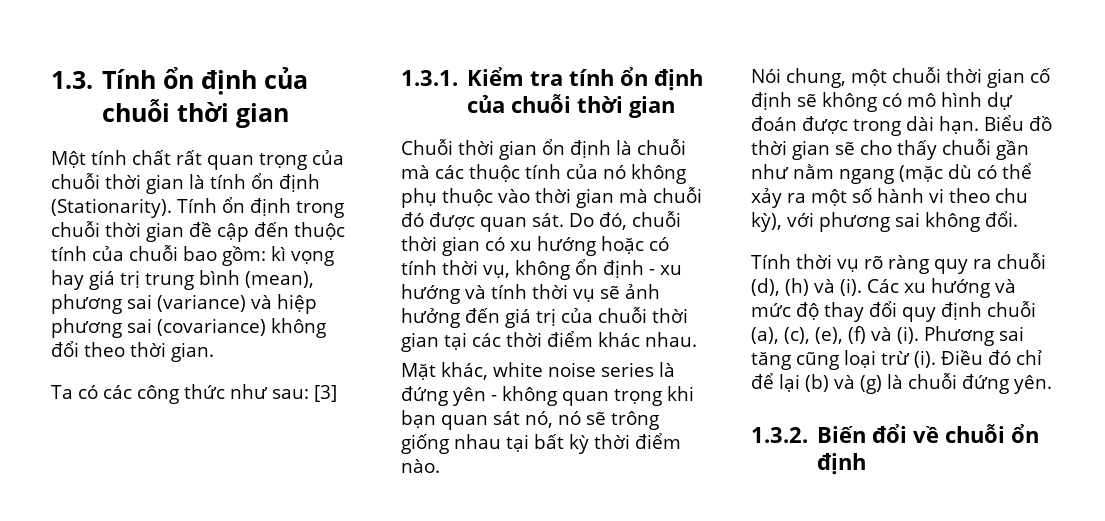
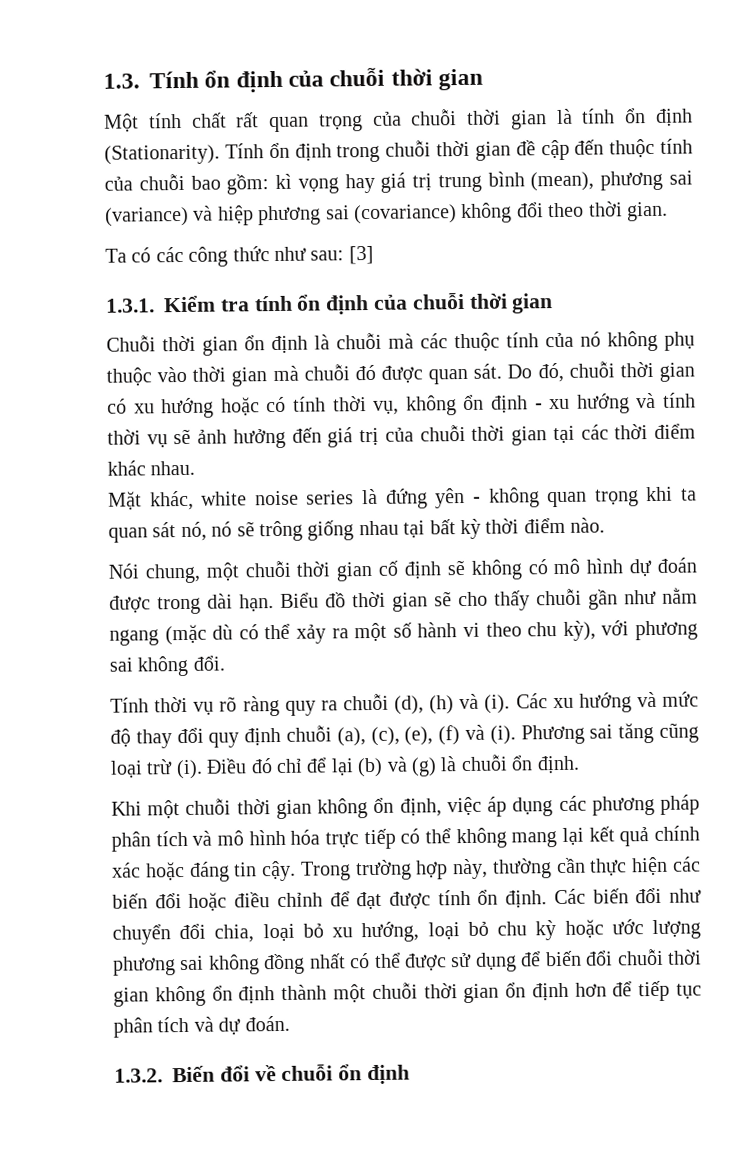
- Mặt khác, white noise series là đứng yên - không quan trọng khi bạn quan sát nó, nó sẽ trông giống nhau tại bất kỳ thời điểm nào.
+ Mặt khác, white noise series là đứng yên - không quan trọng khi ta quan sát nó, nó sẽ trông giống nhau tại bất kỳ thời điểm nào.
- Điều đó chỉ để lại (b) và (g) là chuỗi đứng yên.
+ Điều đó chỉ để lại (b) và (g) là chuỗi ổn định.
+ Khi một chuỗi thời gian không ổn định, việc áp dụng các phương pháp phân tích và mô hình hóa trực tiếp có thể không mang lại kết quả chính xác hoặc đáng tin cậy. Trong trường hợp này, thường cần thực hiện các biến đổi hoặc điều chỉnh để đạt được tính ổn định. Các biến đổi như chuyển đổi chia, loại bỏ xu hướng, loại bỏ chu kỳ hoặc ước lượng phương sai không đồng nhất có thể được sử dụng để biến đổi chuỗi thời gian không ổn định thành một chuỗi thời gian ổn định hơn để tiếp tục phân tích và dự đoán.

